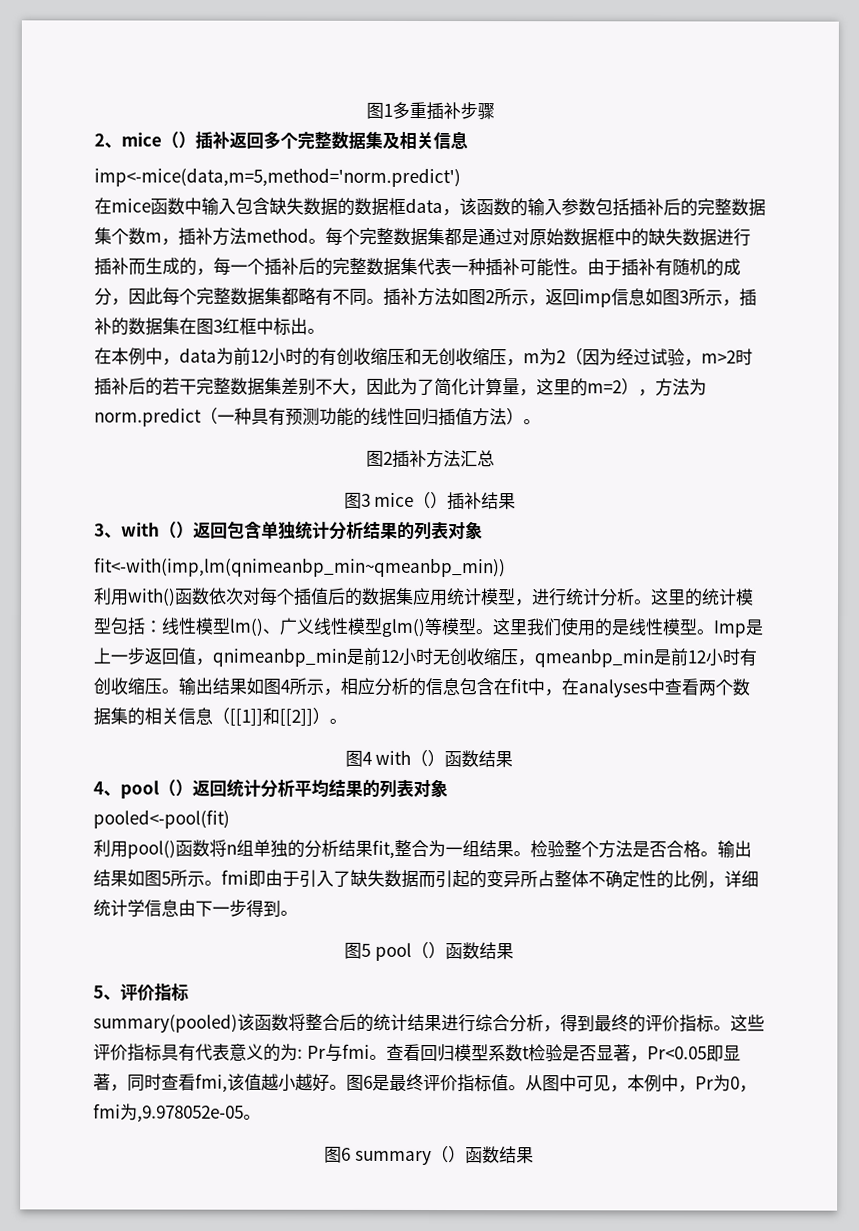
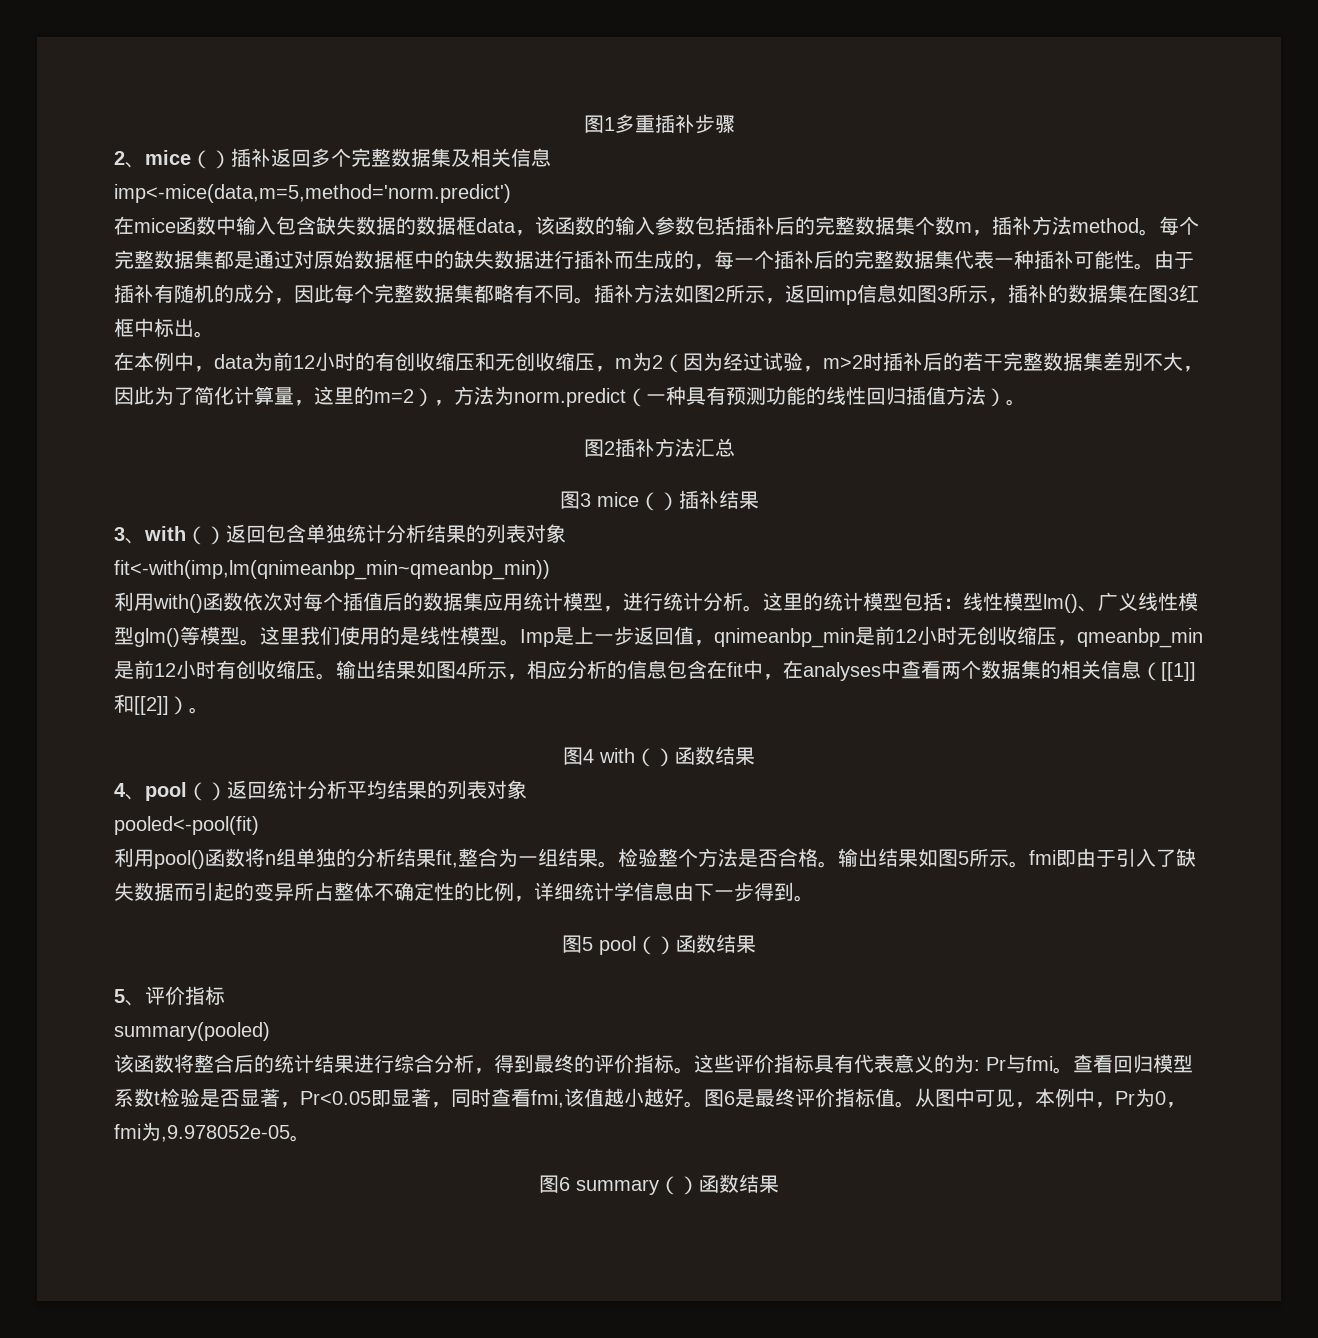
- summary(pooled)该函数将整合后的统计结果进行综合分析，得到最终的评价指标。
+ summary(pooled)
+ 该函数将整合后的统计结果进行综合分析，得到最终的评价指标。

